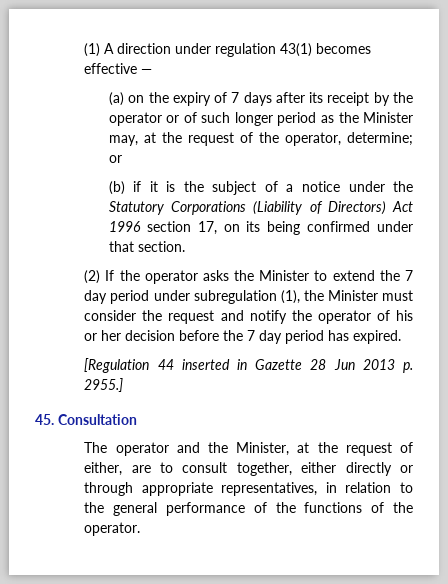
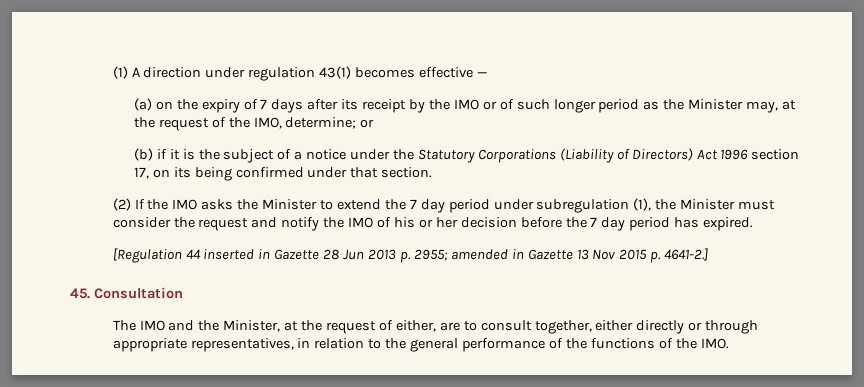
- (a) on the expiry of 7 days after its receipt by the operator or of such longer period as the Minister may, at the request of the operator, determine; or
+ (a) on the expiry of 7 days after its receipt by the IMO or of such longer period as the Minister may, at the request of the IMO, determine; or
- (2) If the operator asks the Minister to extend the 7 day period under subregulation (1), the Minister must consider the request and notify the operator of his or her decision before the 7 day period has expired.
+ (2) If the IMO asks the Minister to extend the 7 day period under subregulation (1), the Minister must consider the request and notify the IMO of his or her decision before the 7 day period has expired.
- [Regulation 44 inserted in Gazette 28 Jun 2013 p. 2955.]
+ [Regulation 44 inserted in Gazette 28 Jun 2013 p. 2955; amended in Gazette 13 Nov 2015 p. 4641-2.]
- The operator and the Minister, at the request of either, are to consult together, either directly or through appropriate representatives, in relation to the general performance of the functions of the operator.
+ The IMO and the Minister, at the request of either, are to consult together, either directly or through appropriate representatives, in relation to the general performance of the functions of the IMO.

